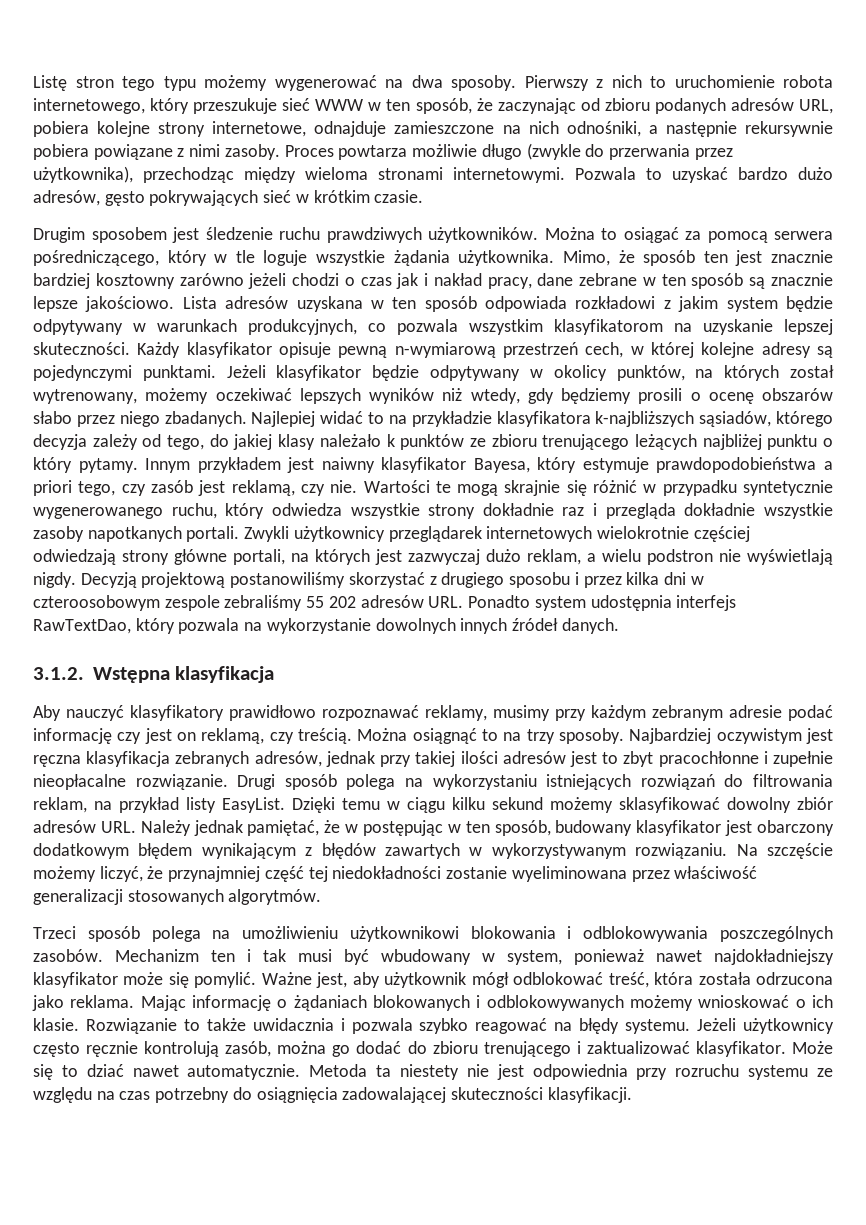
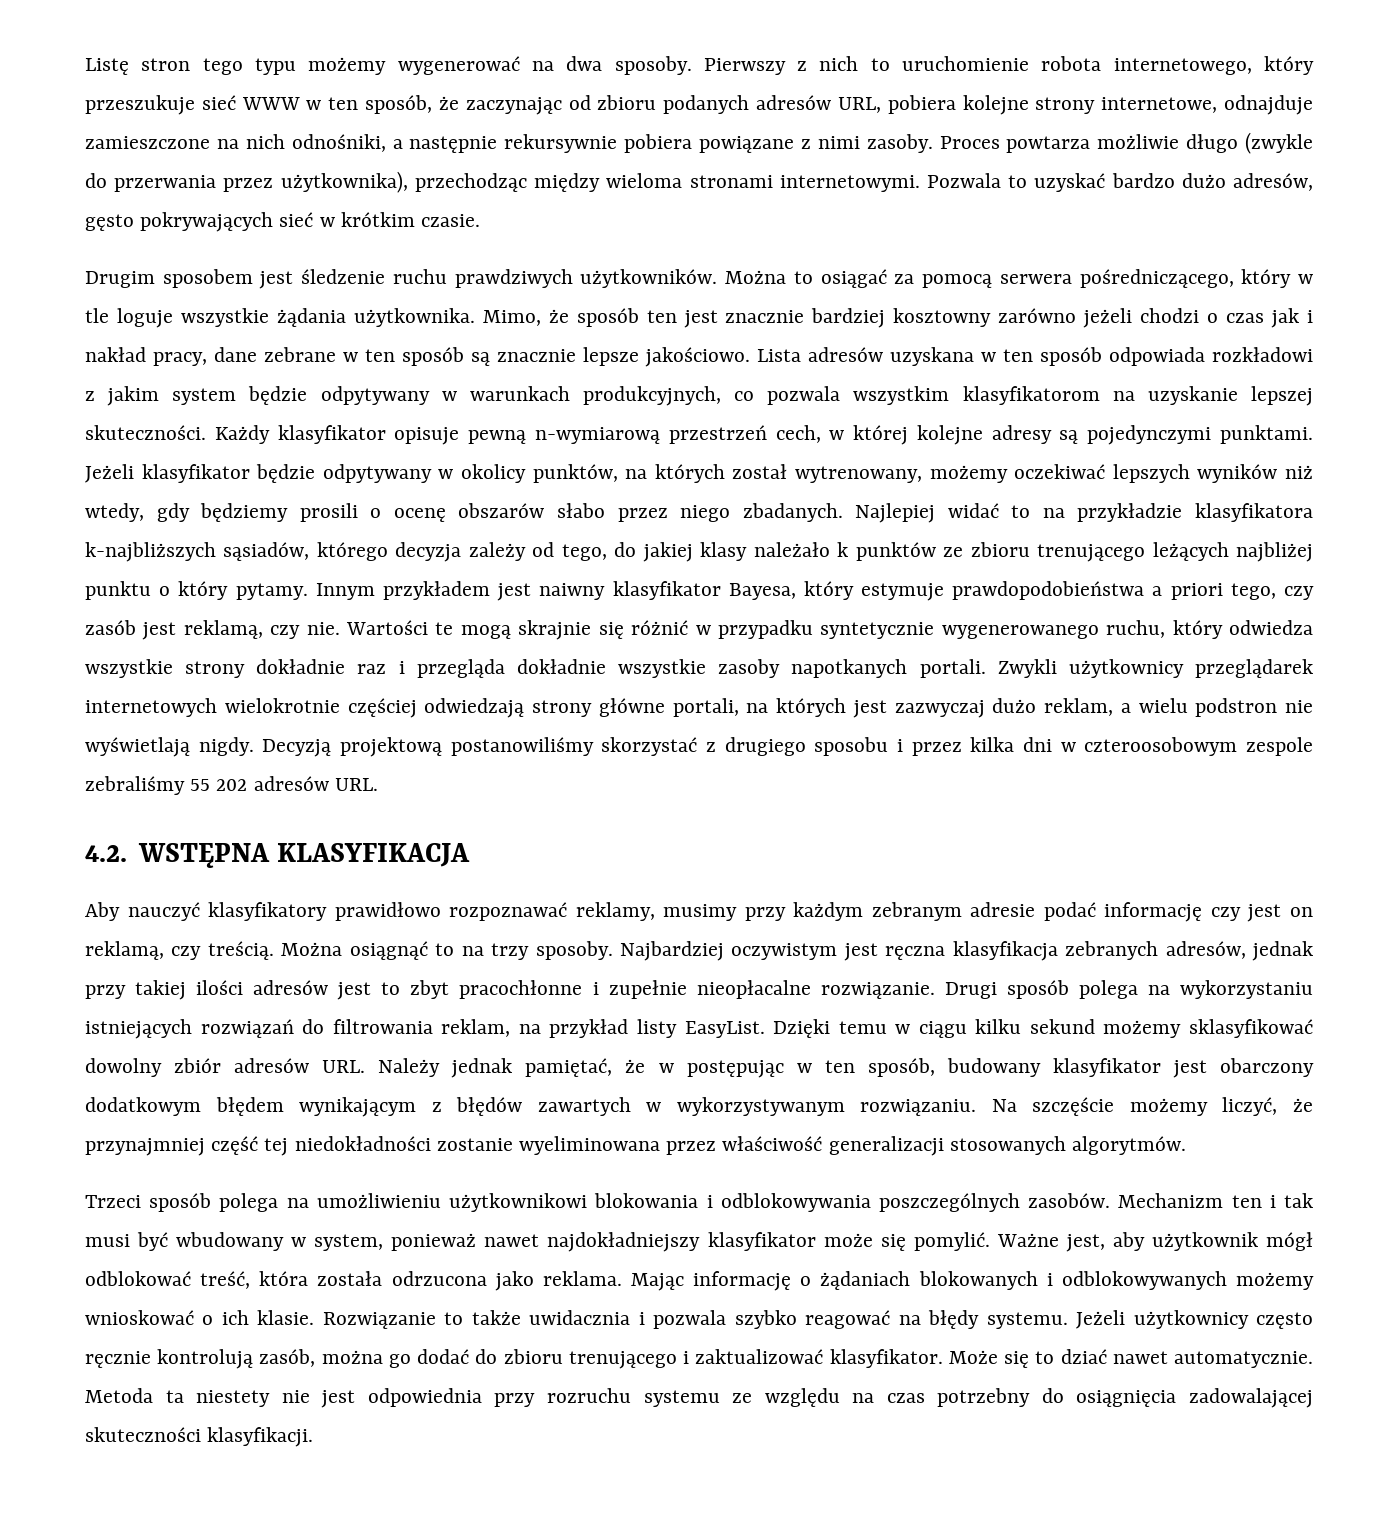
- Decyzją projektową postanowiliśmy skorzystać z drugiego sposobu i przez kilka dni w czteroosobowym zespole zebraliśmy 55 202 adresów URL. Ponadto system udostępnia interfejs RawTextDao, który pozwala na wykorzystanie dowolnych innych źródeł danych.
- 3.1.2. Wstępna klasyfikacja
+ Decyzją projektową postanowiliśmy skorzystać z drugiego sposobu i przez kilka dni w czteroosobowym zespole zebraliśmy 55 202 adresów URL.
+ 4.2. WSTĘPNA KLASYFIKACJA

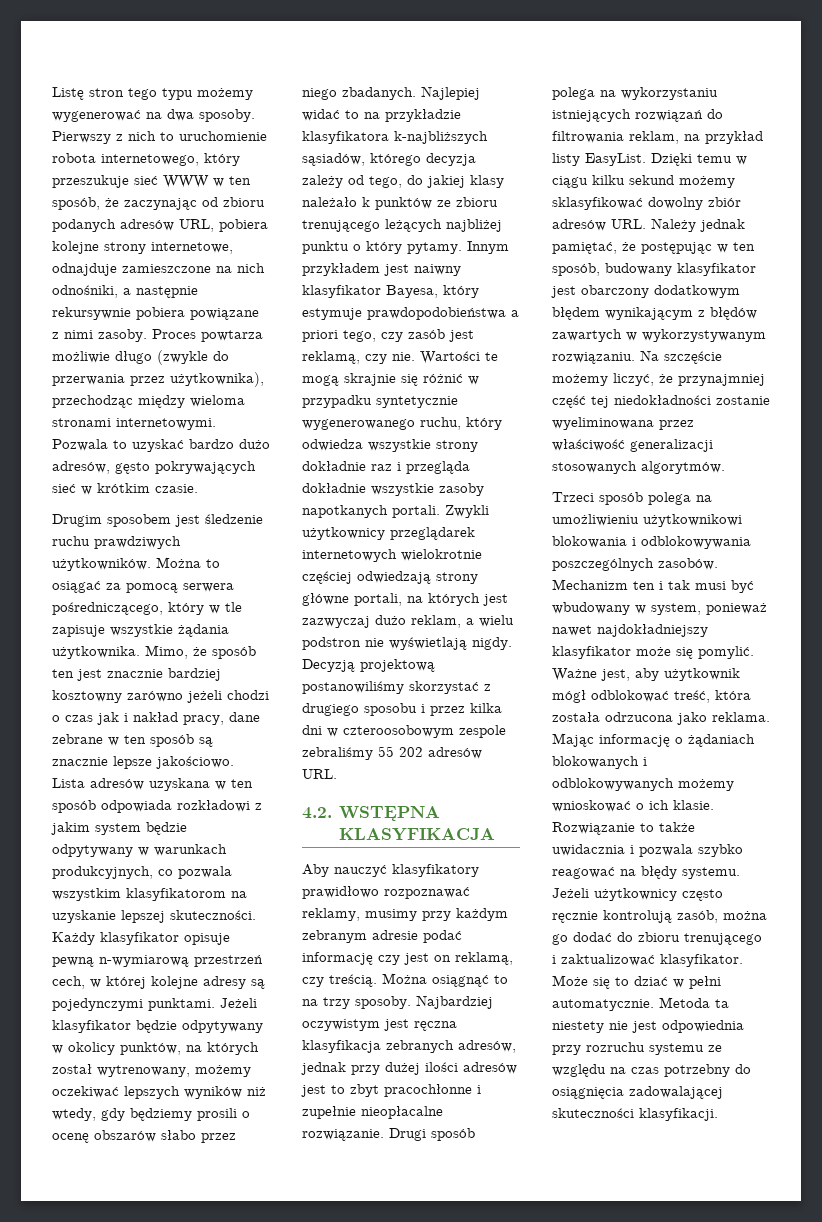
- Można to osiągać za pomocą serwera pośredniczącego, który w tle loguje wszystkie żądania użytkownika.
+ Można to osiągać za pomocą serwera pośredniczącego, który w tle zapisuje wszystkie żądania użytkownika.
- Najbardziej oczywistym jest ręczna klasyfikacja zebranych adresów, jednak przy takiej ilości adresów jest to zbyt pracochłonne i zupełnie nieopłacalne rozwiązanie.
+ Najbardziej oczywistym jest ręczna klasyfikacja zebranych adresów, jednak przy dużej ilości adresów jest to zbyt pracochłonne i zupełnie nieopłacalne rozwiązanie.
- Dzięki temu w ciągu kilku sekund możemy sklasyfikować dowolny zbiór adresów URL. Należy jednak pamiętać, że w postępując w ten sposób, budowany klasyfikator jest obarczony dodatkowym błędem wynikającym z błędów zawartych w wykorzystywanym rozwiązaniu.
+ Dzięki temu w ciągu kilku sekund możemy sklasyfikować dowolny zbiór adresów URL. Należy jednak pamiętać, że postępując w ten sposób, budowany klasyfikator jest obarczony dodatkowym błędem wynikającym z błędów zawartych w wykorzystywanym rozwiązaniu.
- Może się to dziać nawet automatycznie.
+ Może się to dziać w pełni automatycznie.

